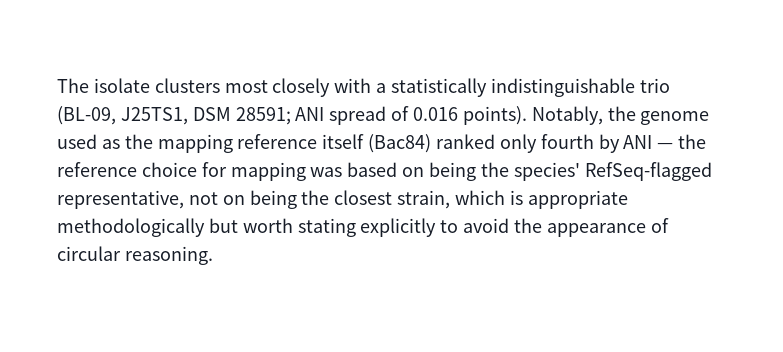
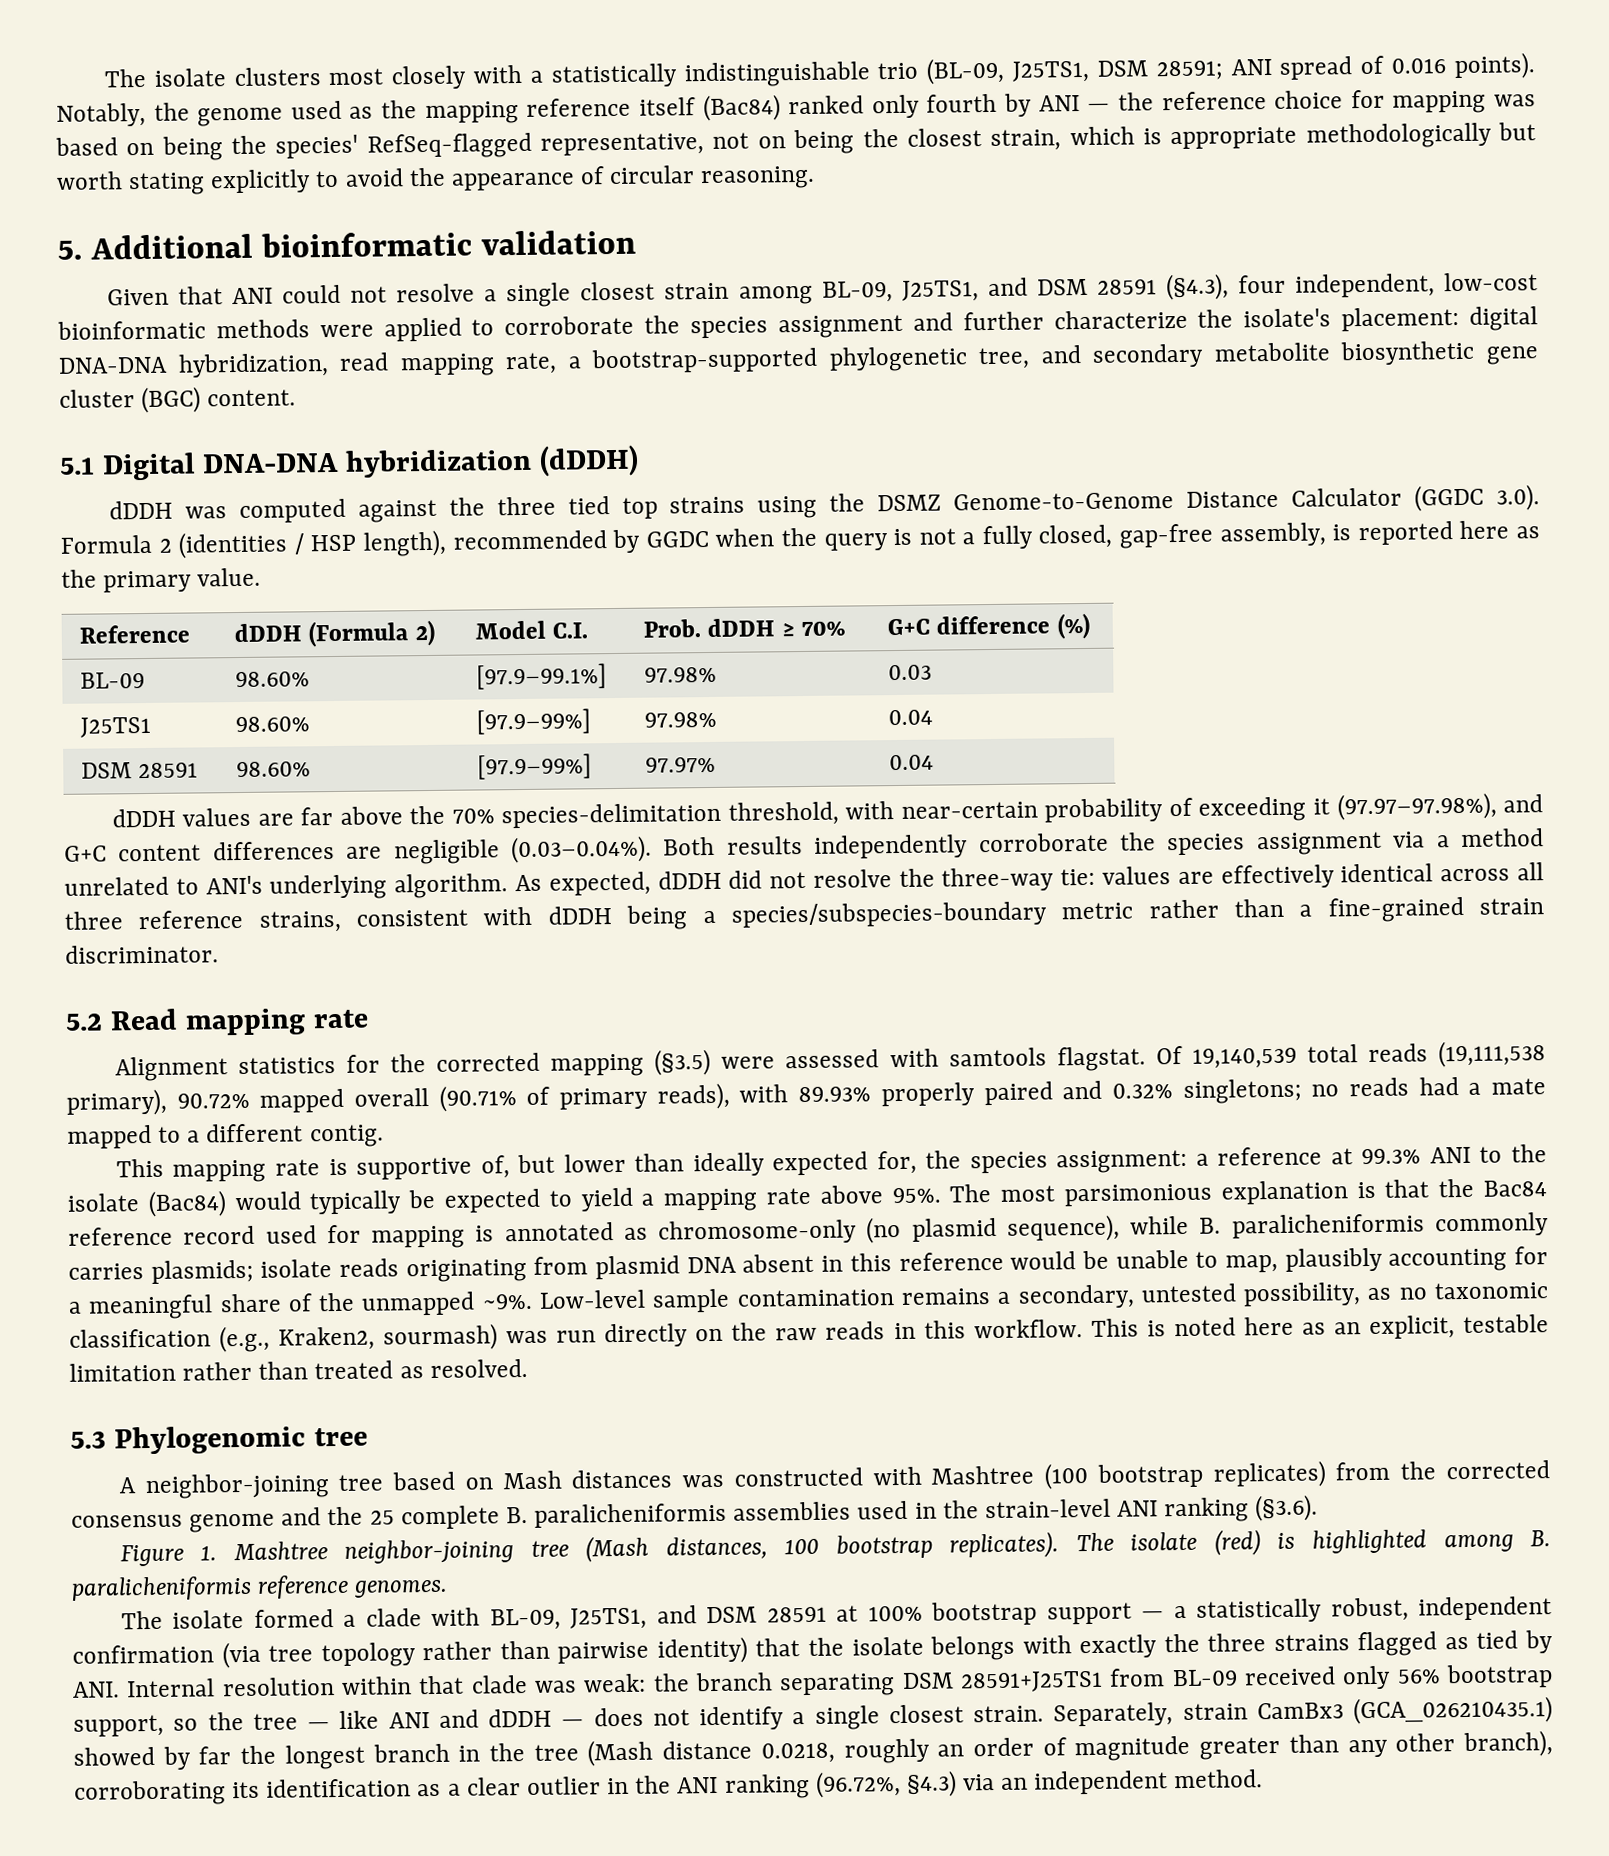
+ 5. Additional bioinformatic validation
+ Given that ANI could not resolve a single closest strain among BL-09, J25TS1, and DSM 28591 (§4.3), four independent, low-cost bioinformatic methods were applied to corroborate the species assignment and further characterize the isolate's placement: digital DNA-DNA hybridization, read mapping rate, a bootstrap-supported phylogenetic tree, and secondary metabolite biosynthetic gene cluster (BGC) content.
+ 5.1 Digital DNA-DNA hybridization (dDDH)
+ dDDH was computed against the three tied top strains using the DSMZ Genome-to-Genome Distance Calculator (GGDC 3.0). Formula 2 (identities / HSP length), recommended by GGDC when the query is not a fully closed, gap-free assembly, is reported here as the primary value.
+ Reference | dDDH (Formula 2) | Model C.I. | Prob. dDDH ≥ 70% | G+C difference (%)
+ BL-09 | 98.60% | [97.9–99.1%] | 97.98% | 0.03
+ J25TS1 | 98.60% | [97.9–99%] | 97.98% | 0.04
+ DSM 28591 | 98.60% | [97.9–99%] | 97.97% | 0.04
+ dDDH values are far above the 70% species-delimitation threshold, with near-certain probability of exceeding it (97.97–97.98%), and G+C content differences are negligible (0.03–0.04%). Both results independently corroborate the species assignment via a method unrelated to ANI's underlying algorithm. As expected, dDDH did not resolve the three-way tie: values are effectively identical across all three reference strains, consistent with dDDH being a species/subspecies-boundary metric rather than a fine-grained strain discriminator.
+ 5.2 Read mapping rate
+ Alignment statistics for the corrected mapping (§3.5) were assessed with samtools flagstat. Of 19,140,539 total reads (19,111,538 primary), 90.72% mapped overall (90.71% of primary reads), with 89.93% properly paired and 0.32% singletons; no reads had a mate mapped to a different contig.
+ This mapping rate is supportive of, but lower than ideally expected for, the species assignment: a reference at 99.3% ANI to the isolate (Bac84) would typically be expected to yield a mapping rate above 95%. The most parsimonious explanation is that the Bac84 reference record used for mapping is annotated as chromosome-only (no plasmid sequence), while B. paralicheniformis commonly carries plasmids; isolate reads originating from plasmid DNA absent in this reference would be unable to map, plausibly accounting for a meaningful share of the unmapped ~9%. Low-level sample contamination remains a secondary, untested possibility, as no taxonomic classification (e.g., Kraken2, sourmash) was run directly on the raw reads in this workflow. This is noted here as an explicit, testable limitation rather than treated as resolved.
+ 5.3 Phylogenomic tree
+ A neighbor-joining tree based on Mash distances was constructed with Mashtree (100 bootstrap replicates) from the corrected consensus genome and the 25 complete B. paralicheniformis assemblies used in the strain-level ANI ranking (§3.6).
+ Figure 1. Mashtree neighbor-joining tree (Mash distances, 100 bootstrap replicates). The isolate (red) is highlighted among B. paralicheniformis reference genomes.
+ The isolate formed a clade with BL-09, J25TS1, and DSM 28591 at 100% bootstrap support — a statistically robust, independent confirmation (via tree topology rather than pairwise identity) that the isolate belongs with exactly the three strains flagged as tied by ANI. Internal resolution within that clade was weak: the branch separating DSM 28591+J25TS1 from BL-09 received only 56% bootstrap support, so the tree — like ANI and dDDH — does not identify a single closest strain. Separately, strain CamBx3 (GCA_026210435.1) showed by far the longest branch in the tree (Mash distance 0.0218, roughly an order of magnitude greater than any other branch), corroborating its identification as a clear outlier in the ANI ranking (96.72%, §4.3) via an independent method.

